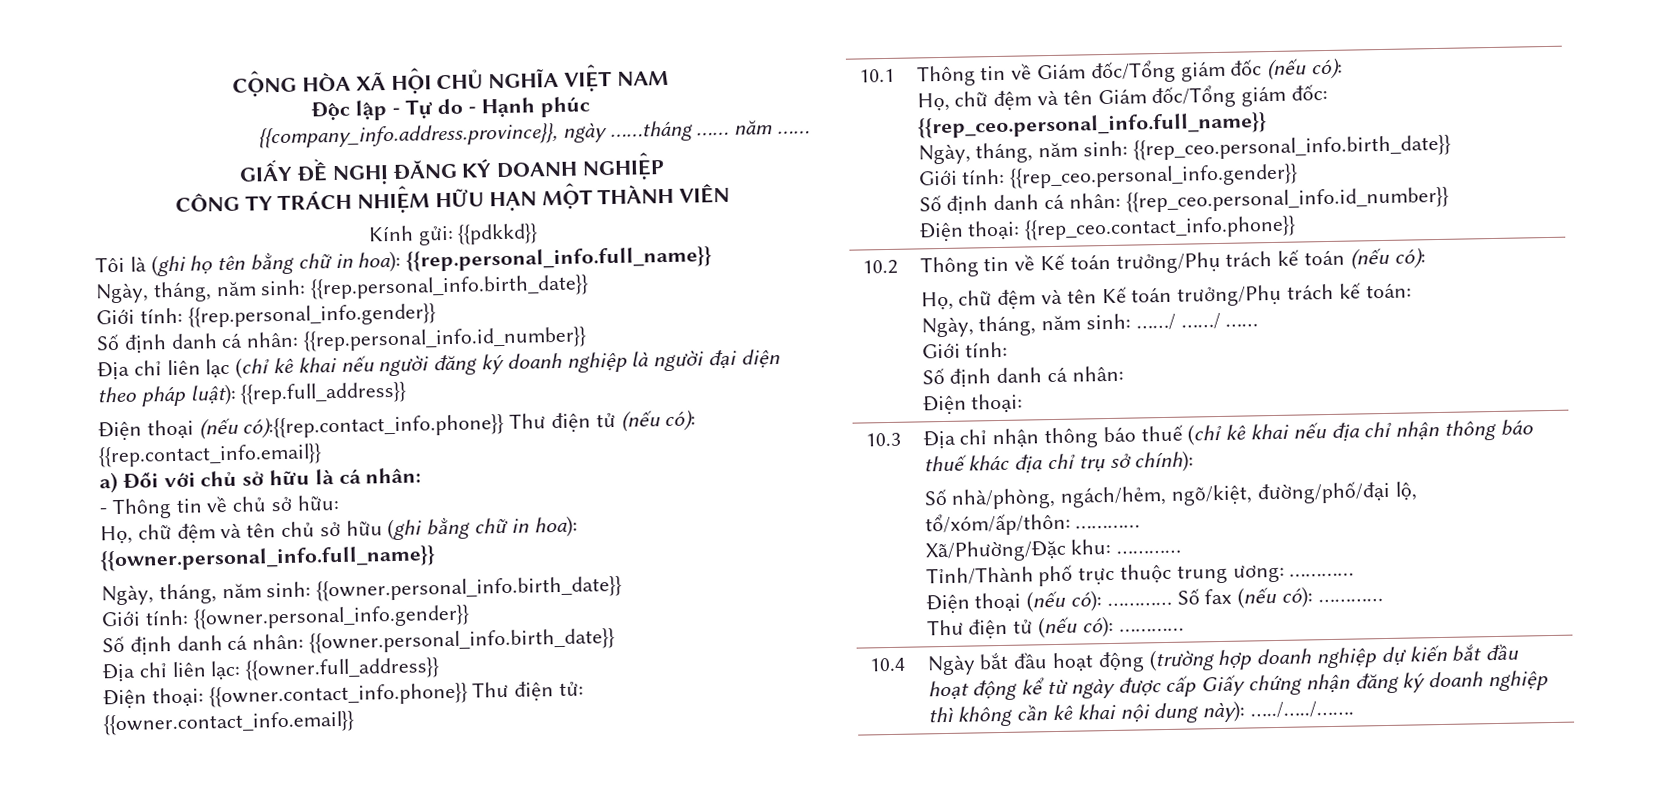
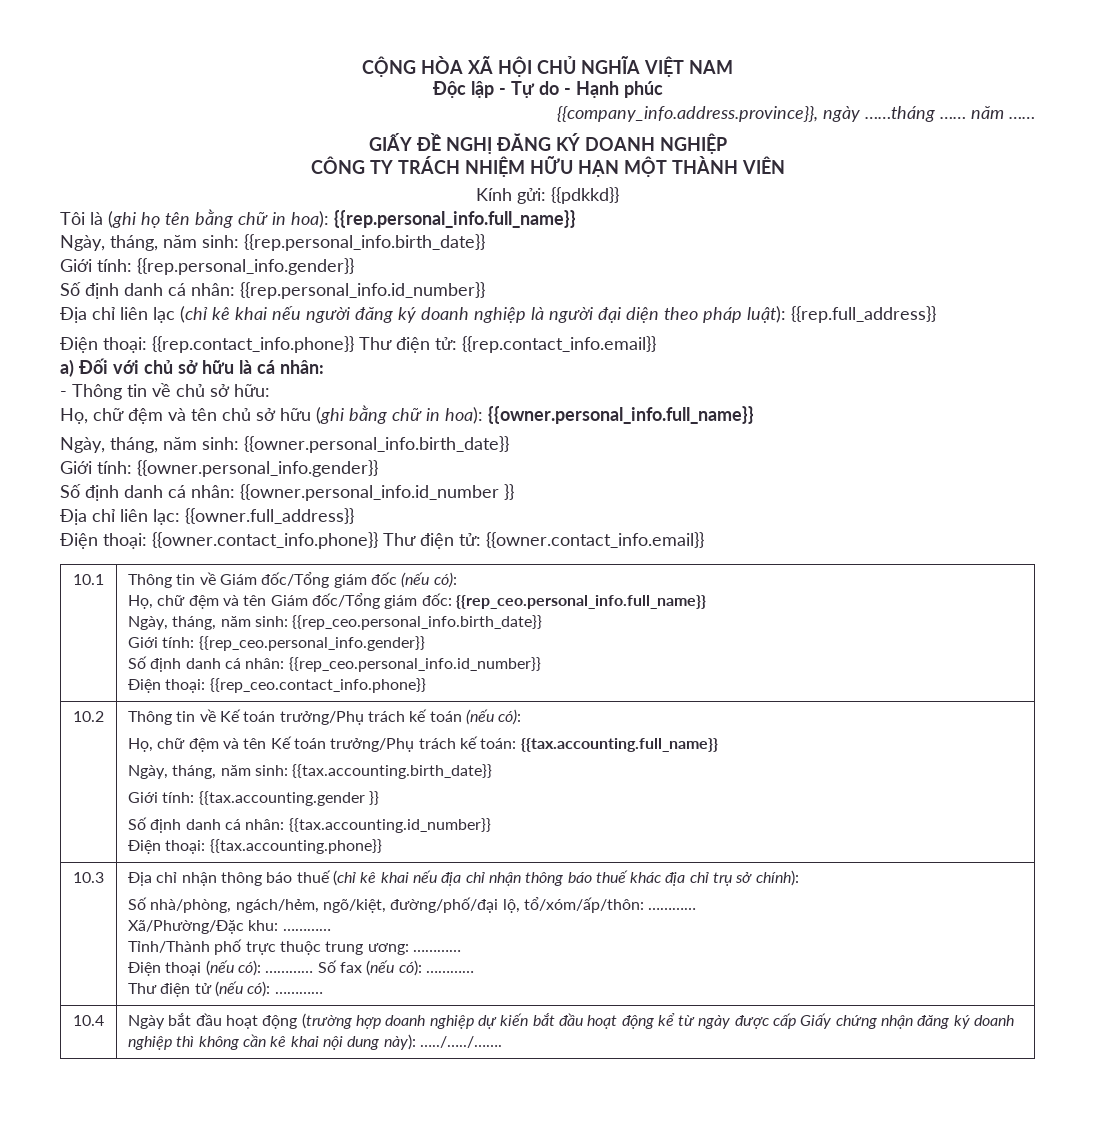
- Điện thoại (nếu có):{{rep.contact_info.phone}} Thư điện tử (nếu có): {{rep.contact_info.email}}
+ Điện thoại: {{rep.contact_info.phone}} Thư điện tử: {{rep.contact_info.email}}
- Số định danh cá nhân: {{owner.personal_info.birth_date}}
+ Số định danh cá nhân: {{owner.personal_info.id_number }}
- Họ, chữ đệm và tên Kế toán trưởng/Phụ trách kế toán:
- Ngày, tháng, năm sinh: ……/ ……/ ……
- Giới tính:
- Số định danh cá nhân:
- Điện thoại:
+ Họ, chữ đệm và tên Kế toán trưởng/Phụ trách kế toán: {{tax.accounting.full_name}}
+ Ngày, tháng, năm sinh: {{tax.accounting.birth_date}}
+ Giới tính: {{tax.accounting.gender }}
+ Số định danh cá nhân: {{tax.accounting.id_number}}
+ Điện thoại: {{tax.accounting.phone}}

